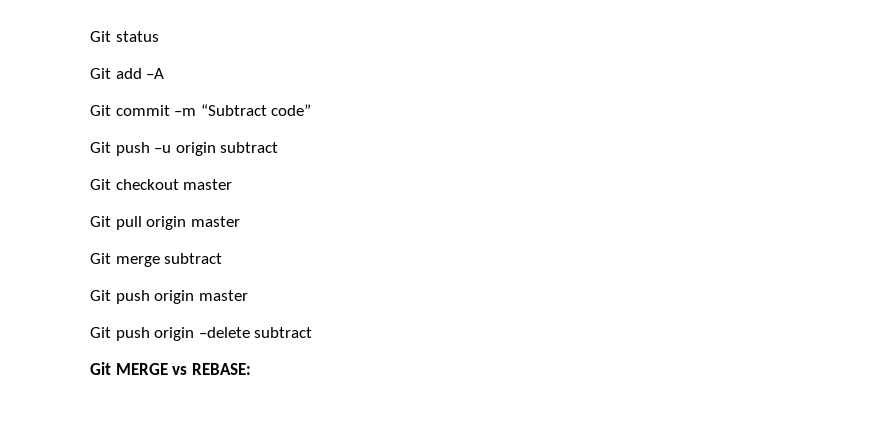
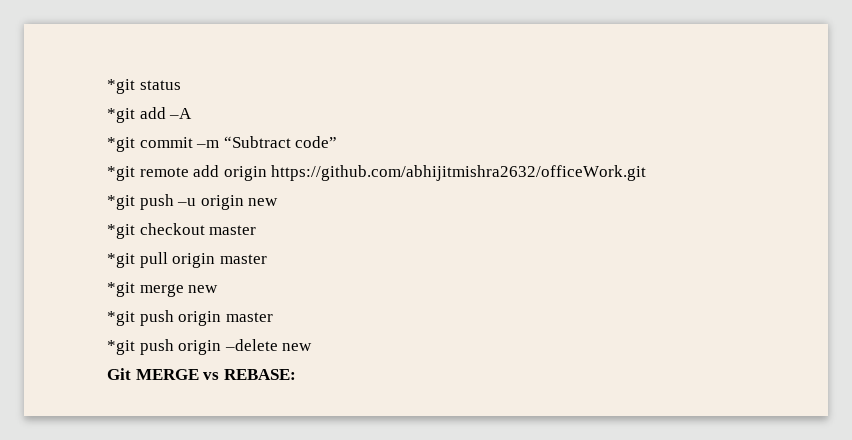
- Git status
+ *git status
- Git add –A
+ *git add –A
- Git commit –m “Subtract code”
+ *git commit –m “Subtract code”
- Git push –u origin subtract
- Git checkout master
+ *git remote add origin https://github.com/abhijitmishra2632/officeWork.git
+ *git push –u origin new
+ *git checkout master
- Git pull origin master
+ *git pull origin master
- Git merge subtract
- Git push origin master
+ *git merge new
+ *git push origin master
- Git push origin –delete subtract
+ *git push origin –delete new

